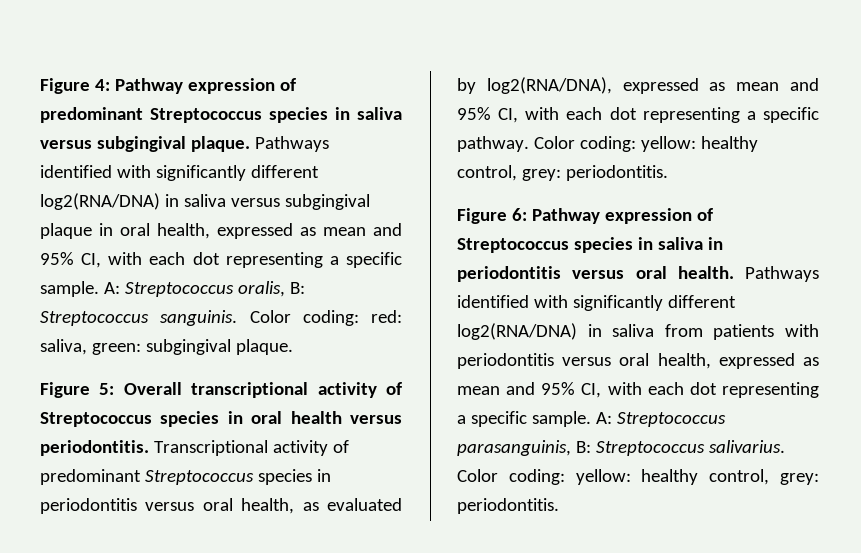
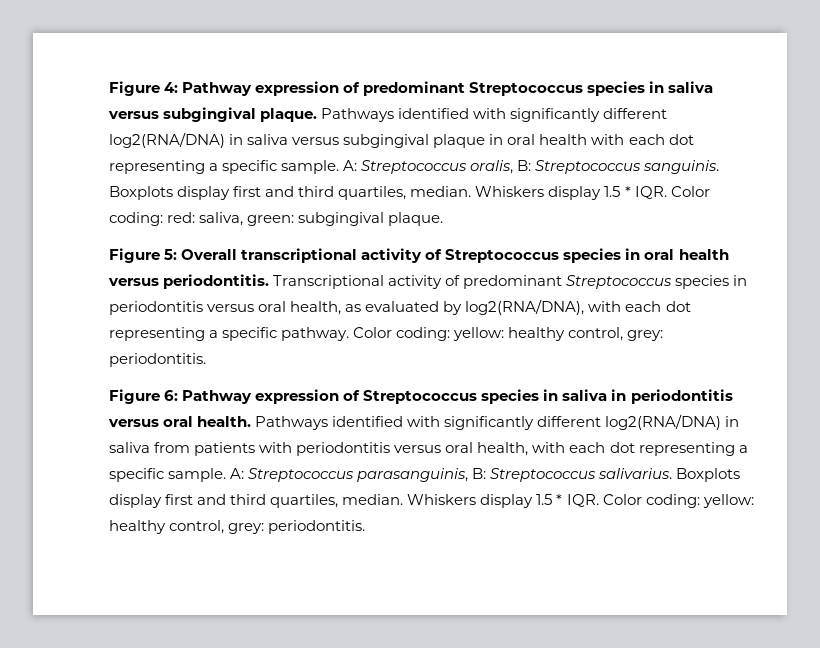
- Pathways identified with significantly different log2(RNA/DNA) in saliva versus subgingival plaque in oral health, expressed as mean and 95% CI, with each dot representing a specific sample.
+ Pathways identified with significantly different log2(RNA/DNA) in saliva versus subgingival plaque in oral health with each dot representing a specific sample.
- Color coding: red: saliva, green: subgingival plaque.
+ Boxplots display first and third quartiles, median. Whiskers display 1.5 * IQR. Color coding: red: saliva, green: subgingival plaque.
- Transcriptional activity of predominant Streptococcus species in periodontitis versus oral health, as evaluated by log2(RNA/DNA), expressed as mean and 95% CI, with each dot representing a specific pathway.
+ Transcriptional activity of predominant Streptococcus species in periodontitis versus oral health, as evaluated by log2(RNA/DNA), with each dot representing a specific pathway.
- Pathways identified with significantly different log2(RNA/DNA) in saliva from patients with periodontitis versus oral health, expressed as mean and 95% CI, with each dot representing a specific sample.
+ Pathways identified with significantly different log2(RNA/DNA) in saliva from patients with periodontitis versus oral health, with each dot representing a specific sample.
- A: Streptococcus parasanguinis, B: Streptococcus salivarius. Color coding: yellow: healthy control, grey: periodontitis.
+ A: Streptococcus parasanguinis, B: Streptococcus salivarius. Boxplots display first and third quartiles, median. Whiskers display 1.5 * IQR. Color coding: yellow: healthy control, grey: periodontitis.

